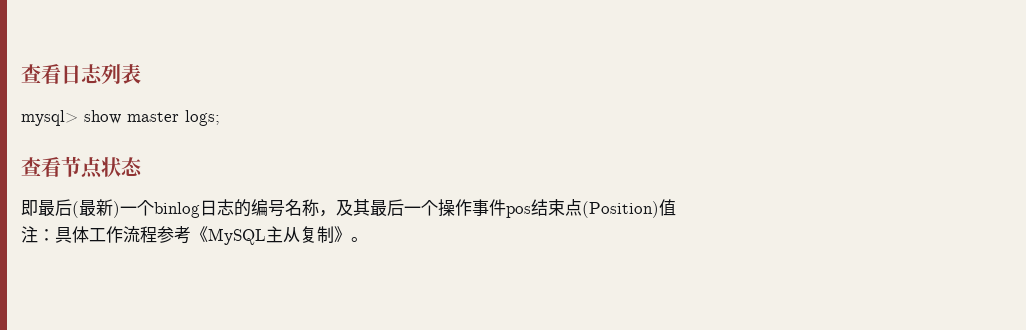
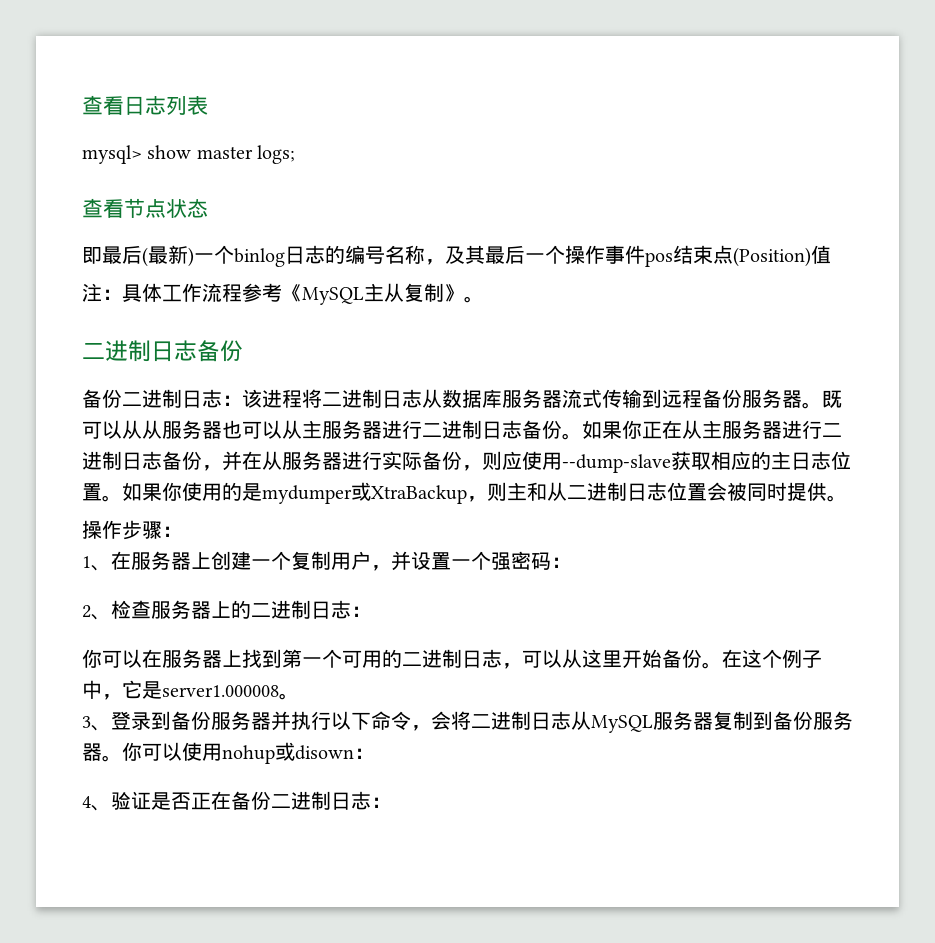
  注：具体工作流程参考《MySQL主从复制》。
+ 二进制日志备份
+ 备份二进制日志：该进程将二进制日志从数据库服务器流式传输到远程备份服务器。既可以从从服务器也可以从主服务器进行二进制日志备份。如果你正在从主服务器进行二进制日志备份，并在从服务器进行实际备份，则应使用--dump-slave获取相应的主日志位置。如果你使用的是mydumper或XtraBackup，则主和从二进制日志位置会被同时提供。
+ 操作步骤：
+ 1、在服务器上创建一个复制用户，并设置一个强密码：
+ 2、检查服务器上的二进制日志：
+ 你可以在服务器上找到第一个可用的二进制日志，可以从这里开始备份。在这个例子中，它是server1.000008。
+ 3、登录到备份服务器并执行以下命令，会将二进制日志从MySQL服务器复制到备份服务器。你可以使用nohup或disown：
+ 4、验证是否正在备份二进制日志：

